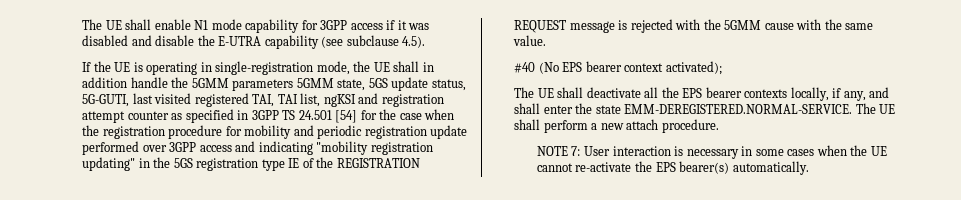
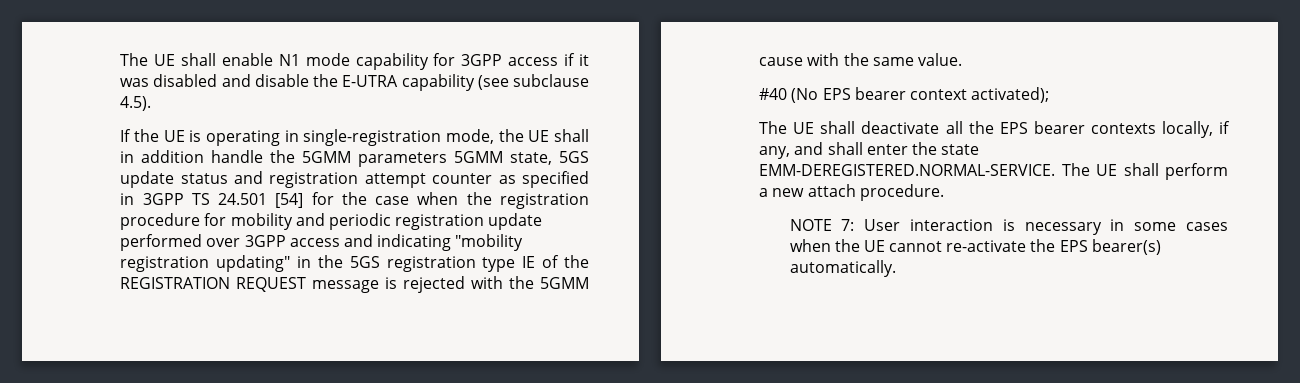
- If the UE is operating in single-registration mode, the UE shall in addition handle the 5GMM parameters 5GMM state, 5GS update status, 5G-GUTI, last visited registered TAI, TAI list, ngKSI and registration attempt counter as specified in 3GPP TS 24.501 [54] for the case when the registration procedure for mobility and periodic registration update performed over 3GPP access and indicating "mobility registration updating" in the 5GS registration type IE of the REGISTRATION REQUEST message is rejected with the 5GMM cause with the same value.
+ If the UE is operating in single-registration mode, the UE shall in addition handle the 5GMM parameters 5GMM state, 5GS update status and registration attempt counter as specified in 3GPP TS 24.501 [54] for the case when the registration procedure for mobility and periodic registration update performed over 3GPP access and indicating "mobility registration updating" in the 5GS registration type IE of the REGISTRATION REQUEST message is rejected with the 5GMM cause with the same value.

